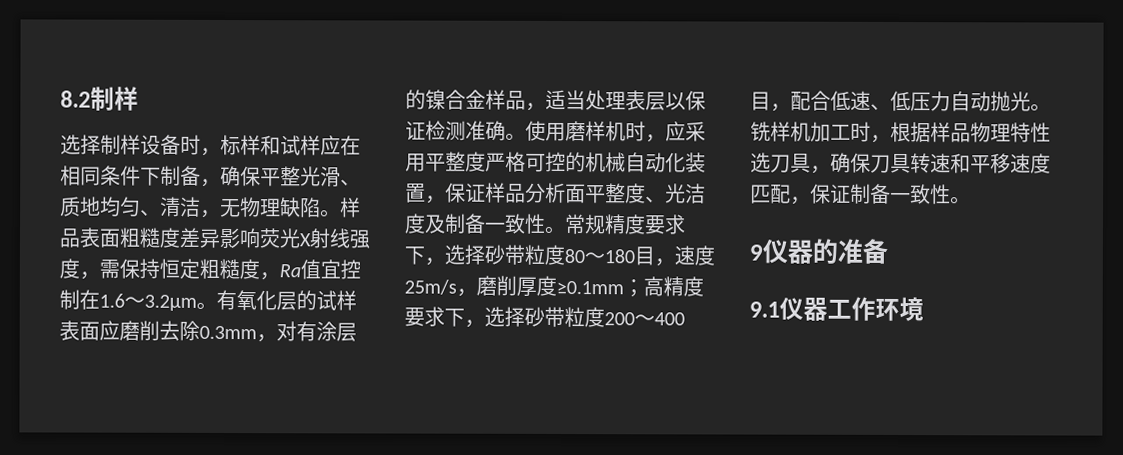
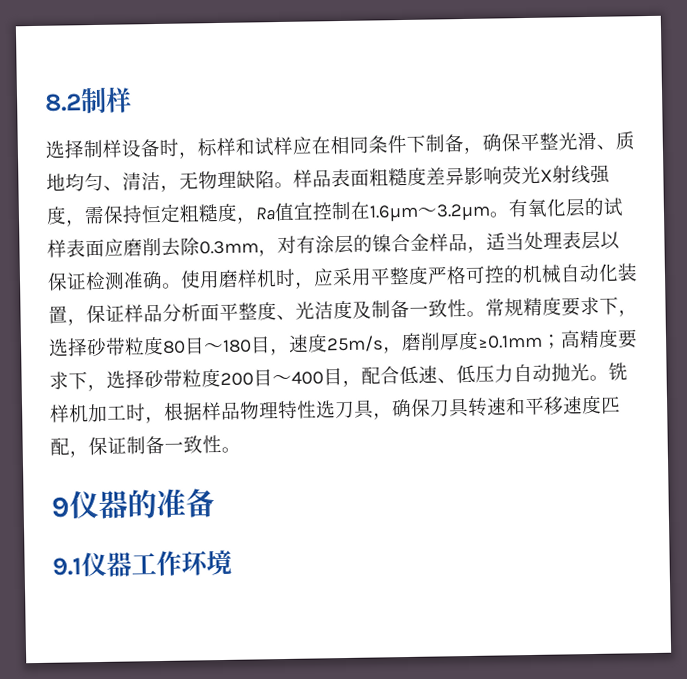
- 样品表面粗糙度差异影响荧光X射线强度，需保持恒定粗糙度，Ra值宜控制在1.6～3.2μm。
+ 样品表面粗糙度差异影响荧光X射线强度，需保持恒定粗糙度，Ra值宜控制在1.6μm～3.2μm。
- 常规精度要求下，选择砂带粒度80～180目，速度25m/s，磨削厚度≥0.1mm；高精度要求下，选择砂带粒度200～400目，配合低速、低压力自动抛光。
+ 常规精度要求下，选择砂带粒度80目～180目，速度25m/s，磨削厚度≥0.1mm；高精度要求下，选择砂带粒度200目～400目，配合低速、低压力自动抛光。

